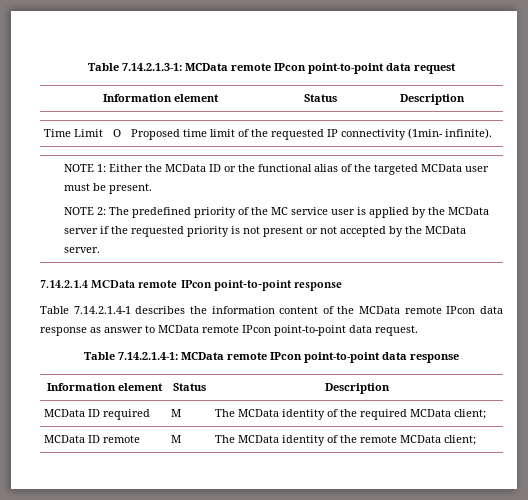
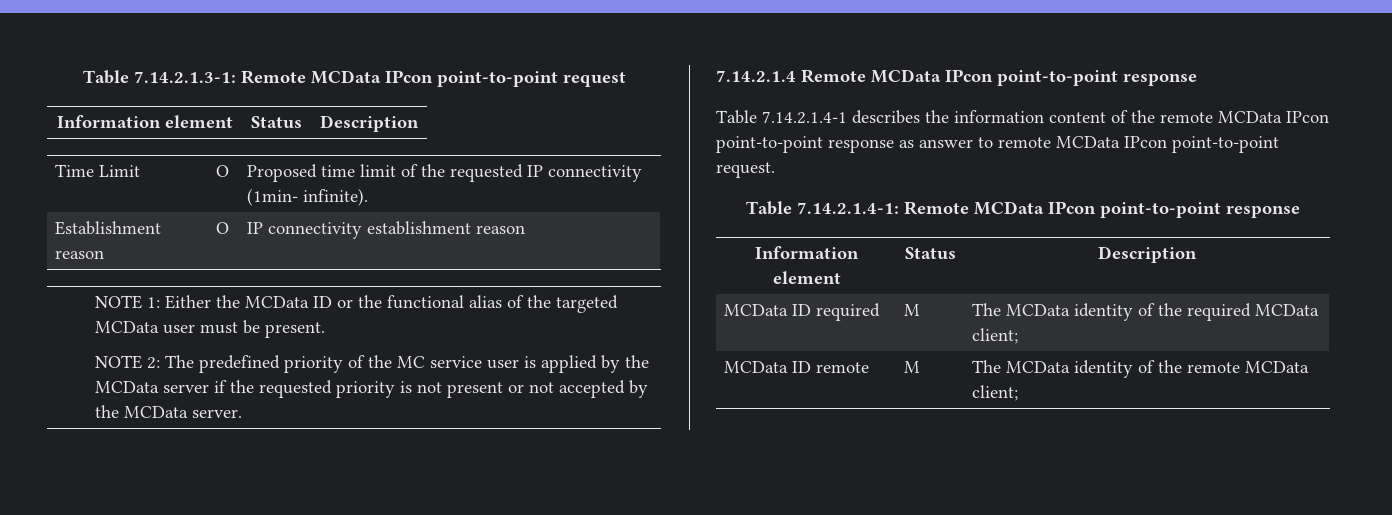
- Table 7.14.2.1.3-1: MCData remote IPcon point-to-point data request
+ Table 7.14.2.1.3-1: Remote MCData IPcon point-to-point request
+ Establishment reason | O | IP connectivity establishment reason
- 7.14.2.1.4 MCData remote IPcon point-to-point response
+ 7.14.2.1.4 Remote MCData IPcon point-to-point response
- Table 7.14.2.1.4-1 describes the information content of the MCData remote IPcon data response as answer to MCData remote IPcon point-to-point data request.
+ Table 7.14.2.1.4-1 describes the information content of the remote MCData IPcon point-to-point response as answer to remote MCData IPcon point-to-point request.
- Table 7.14.2.1.4-1: MCData remote IPcon point-to-point data response
+ Table 7.14.2.1.4-1: Remote MCData IPcon point-to-point response

